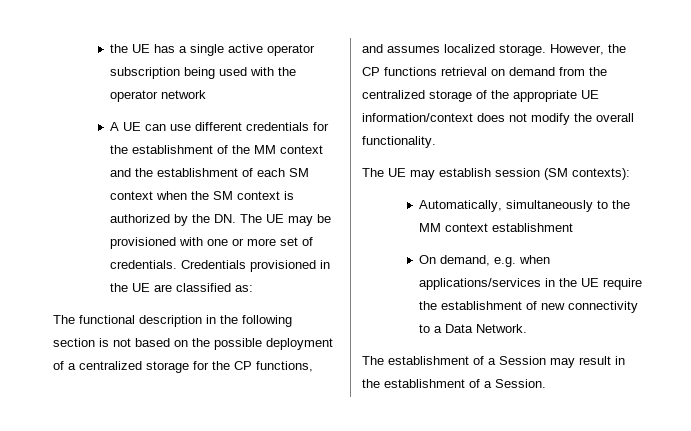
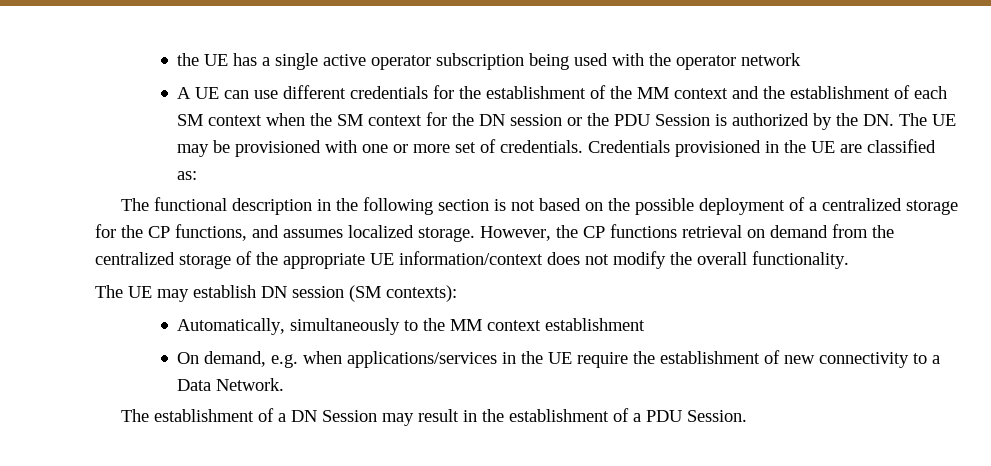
- A UE can use different credentials for the establishment of the MM context and the establishment of each SM context when the SM context is authorized by the DN. The UE may be provisioned with one or more set of credentials.
+ A UE can use different credentials for the establishment of the MM context and the establishment of each SM context when the SM context for the DN session or the PDU Session is authorized by the DN. The UE may be provisioned with one or more set of credentials.
- The UE may establish session (SM contexts):
+ The UE may establish DN session (SM contexts):
- The establishment of a Session may result in the establishment of a Session.
+ The establishment of a DN Session may result in the establishment of a PDU Session.

